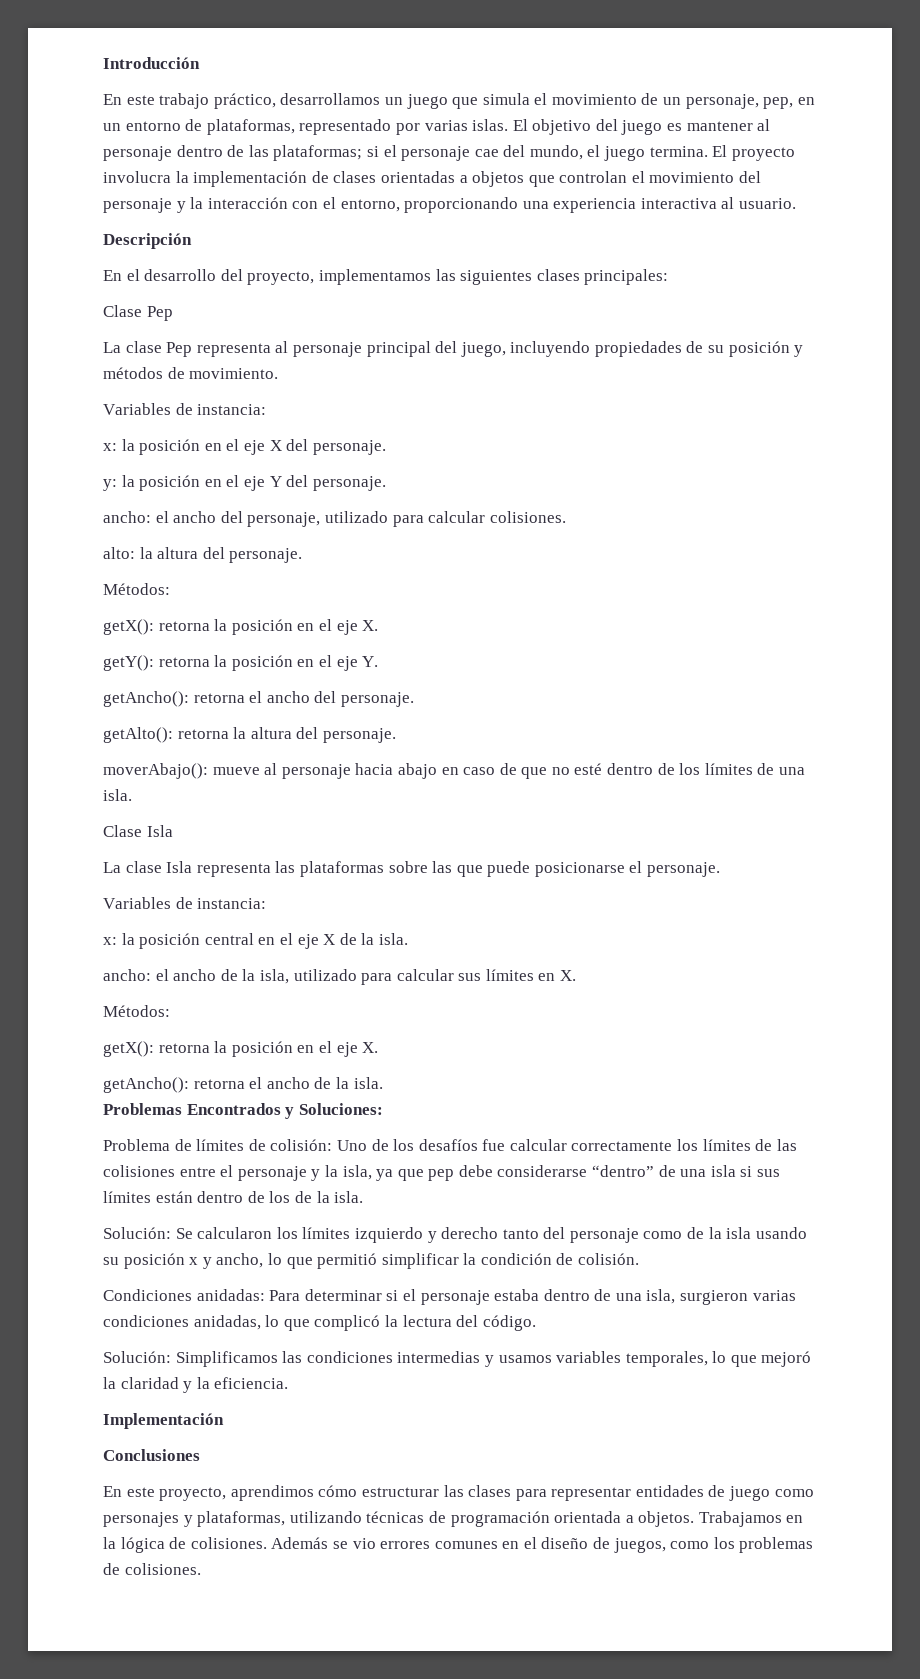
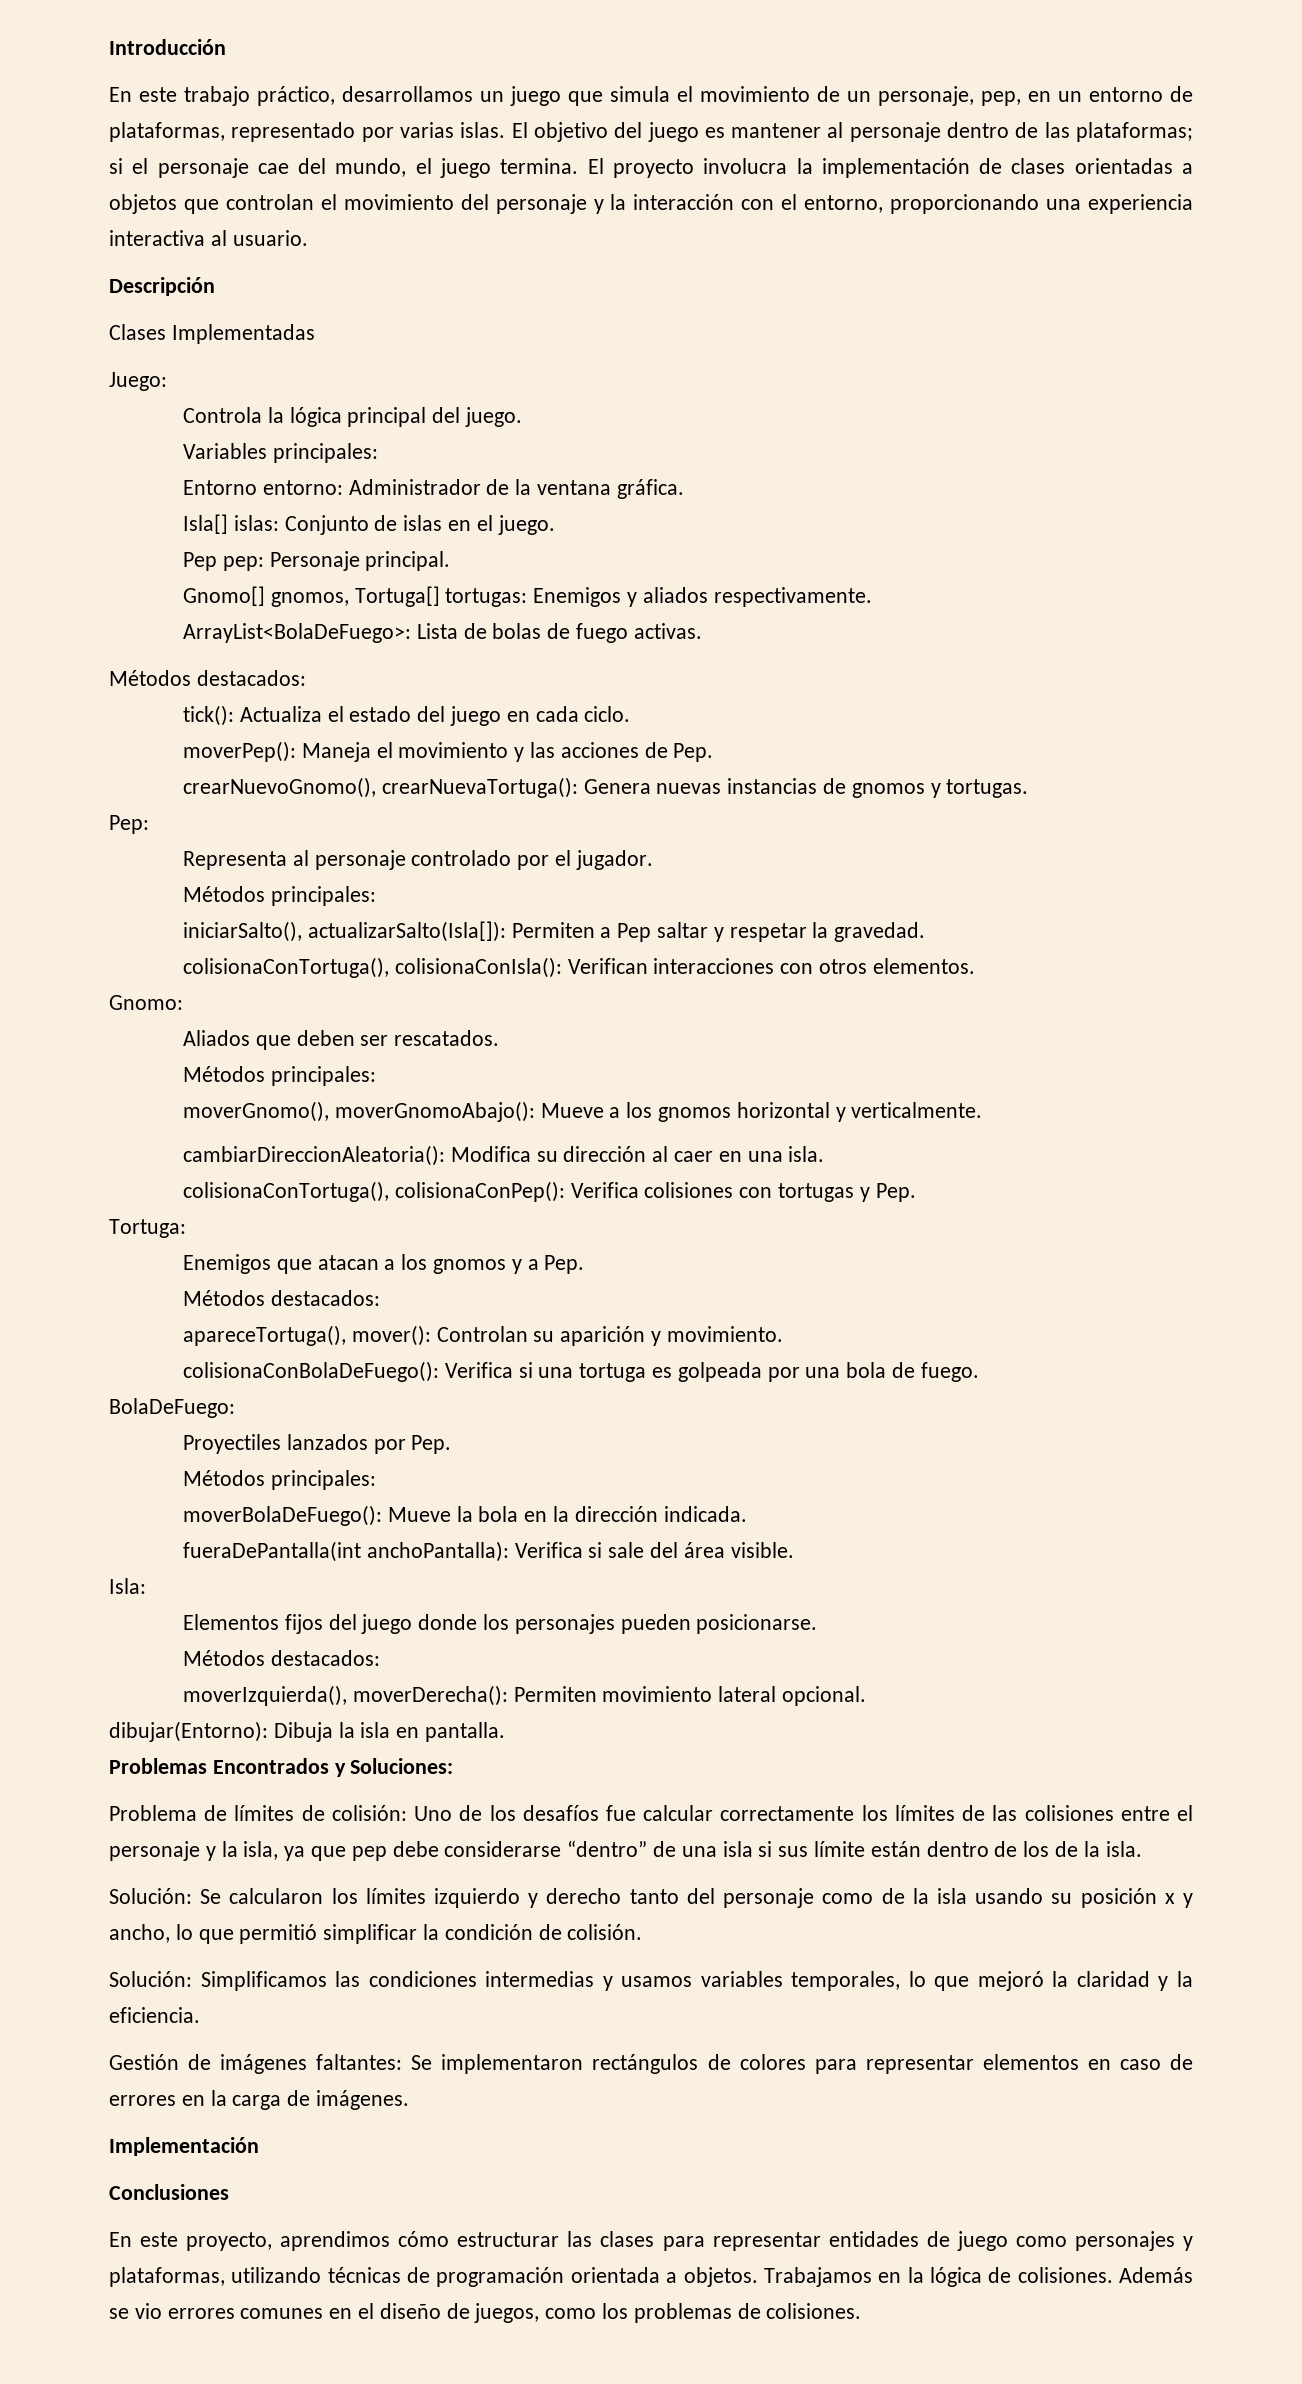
- En el desarrollo del proyecto, implementamos las siguientes clases principales:
- Clase Pep
- La clase Pep representa al personaje principal del juego, incluyendo propiedades de su posición y métodos de movimiento.
- Variables de instancia:
- x: la posición en el eje X del personaje.
- y: la posición en el eje Y del personaje.
- ancho: el ancho del personaje, utilizado para calcular colisiones.
- alto: la altura del personaje.
- Métodos:
- getX(): retorna la posición en el eje X.
- getY(): retorna la posición en el eje Y.
- getAncho(): retorna el ancho del personaje.
- getAlto(): retorna la altura del personaje.
- moverAbajo(): mueve al personaje hacia abajo en caso de que no esté dentro de los límites de una isla.
- Clase Isla
- La clase Isla representa las plataformas sobre las que puede posicionarse el personaje.
- Variables de instancia:
- x: la posición central en el eje X de la isla.
- ancho: el ancho de la isla, utilizado para calcular sus límites en X.
- Métodos:
- getX(): retorna la posición en el eje X.
- getAncho(): retorna el ancho de la isla.
+ Clases Implementadas
+ Juego:
+ Controla la lógica principal del juego.
+ Variables principales:
+ Entorno entorno: Administrador de la ventana gráfica.
+ Isla[] islas: Conjunto de islas en el juego.
+ Pep pep: Personaje principal.
+ Gnomo[] gnomos, Tortuga[] tortugas: Enemigos y aliados respectivamente.
+ ArrayList<BolaDeFuego>: Lista de bolas de fuego activas.
+ Métodos destacados:
+ tick(): Actualiza el estado del juego en cada ciclo.
+ moverPep(): Maneja el movimiento y las acciones de Pep.
+ crearNuevoGnomo(), crearNuevaTortuga(): Genera nuevas instancias de gnomos y tortugas.
+ Pep:
+ Representa al personaje controlado por el jugador.
+ Métodos principales:
+ iniciarSalto(), actualizarSalto(Isla[]): Permiten a Pep saltar y respetar la gravedad.
+ colisionaConTortuga(), colisionaConIsla(): Verifican interacciones con otros elementos.
+ Gnomo:
+ Aliados que deben ser rescatados.
+ Métodos principales:
+ moverGnomo(), moverGnomoAbajo(): Mueve a los gnomos horizontal y verticalmente.
+ cambiarDireccionAleatoria(): Modifica su dirección al caer en una isla.
+ colisionaConTortuga(), colisionaConPep(): Verifica colisiones con tortugas y Pep.
+ Tortuga:
+ Enemigos que atacan a los gnomos y a Pep.
+ Métodos destacados:
+ apareceTortuga(), mover(): Controlan su aparición y movimiento.
+ colisionaConBolaDeFuego(): Verifica si una tortuga es golpeada por una bola de fuego.
+ BolaDeFuego:
+ Proyectiles lanzados por Pep.
+ Métodos principales:
+ moverBolaDeFuego(): Mueve la bola en la dirección indicada.
+ fueraDePantalla(int anchoPantalla): Verifica si sale del área visible.
+ Isla:
+ Elementos fijos del juego donde los personajes pueden posicionarse.
+ Métodos destacados:
+ moverIzquierda(), moverDerecha(): Permiten movimiento lateral opcional.
+ dibujar(Entorno): Dibuja la isla en pantalla.
- Problema de límites de colisión: Uno de los desafíos fue calcular correctamente los límites de las colisiones entre el personaje y la isla, ya que pep debe considerarse “dentro” de una isla si sus límites están dentro de los de la isla.
+ Problema de límites de colisión: Uno de los desafíos fue calcular correctamente los límites de las colisiones entre el personaje y la isla, ya que pep debe considerarse “dentro” de una isla si sus límite están dentro de los de la isla.
- Condiciones anidadas: Para determinar si el personaje estaba dentro de una isla, surgieron varias condiciones anidadas, lo que complicó la lectura del código.
+ Gestión de imágenes faltantes: Se implementaron rectángulos de colores para representar elementos en caso de errores en la carga de imágenes.

